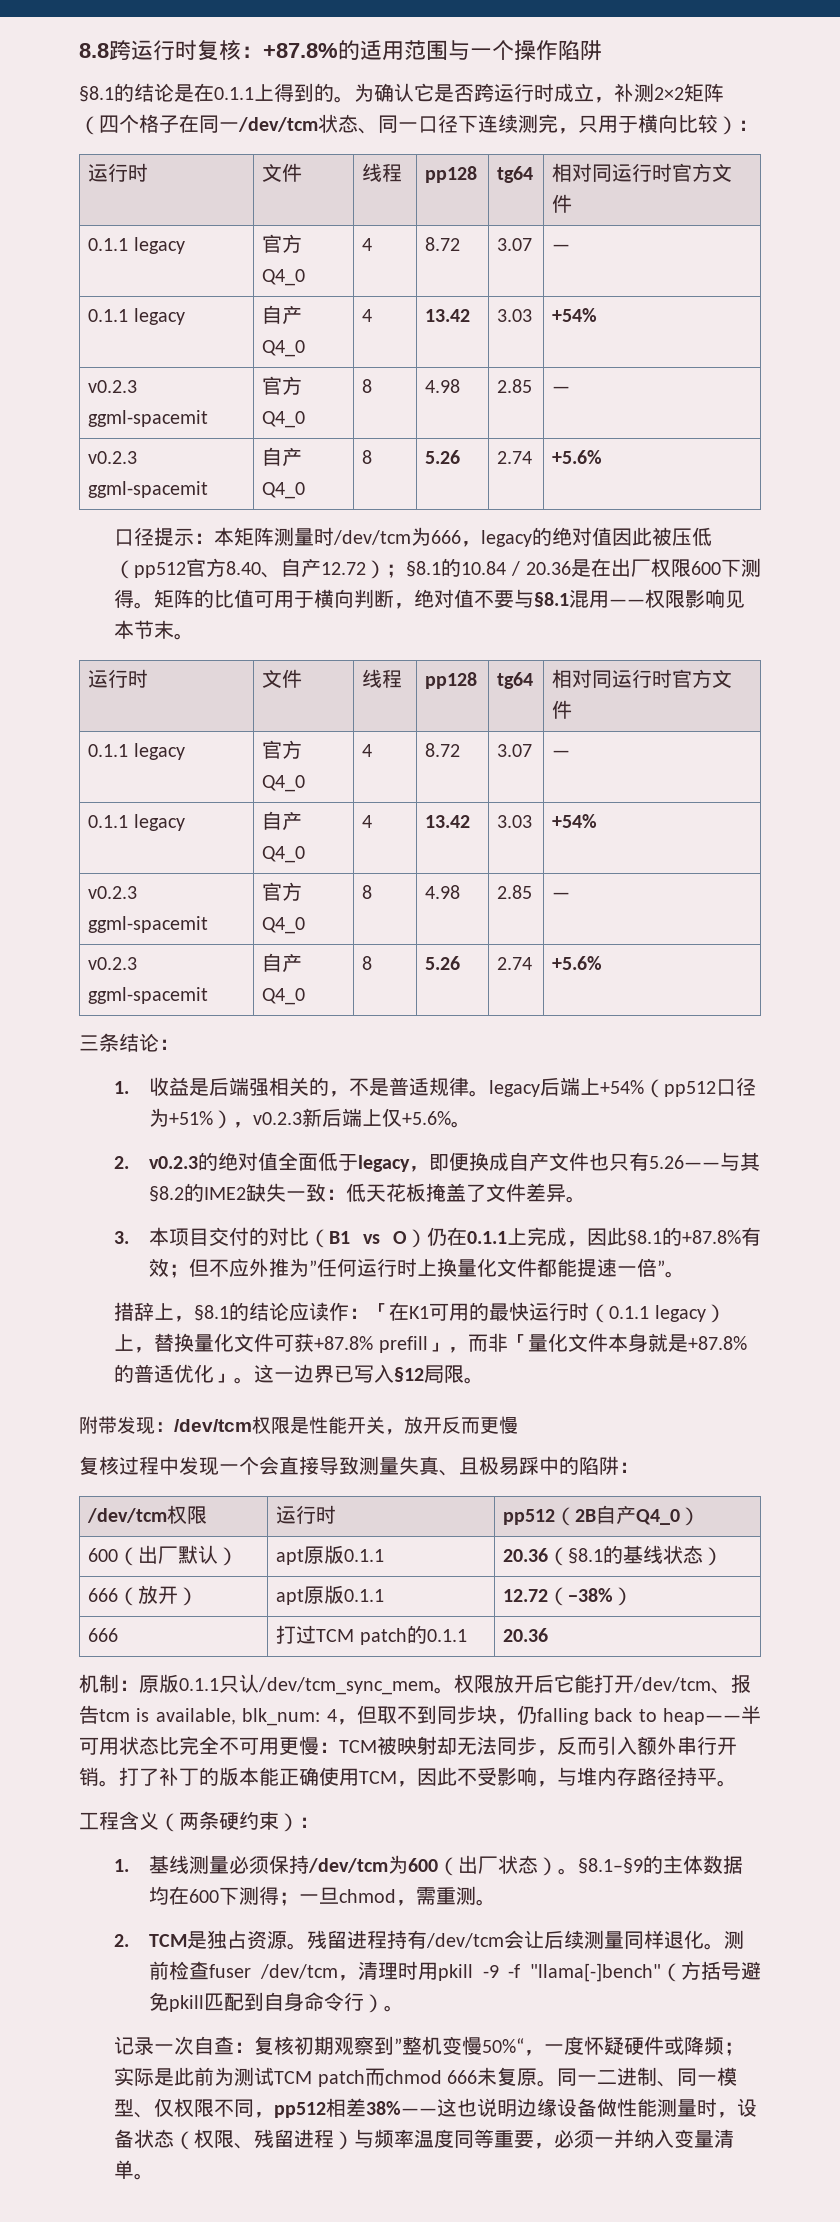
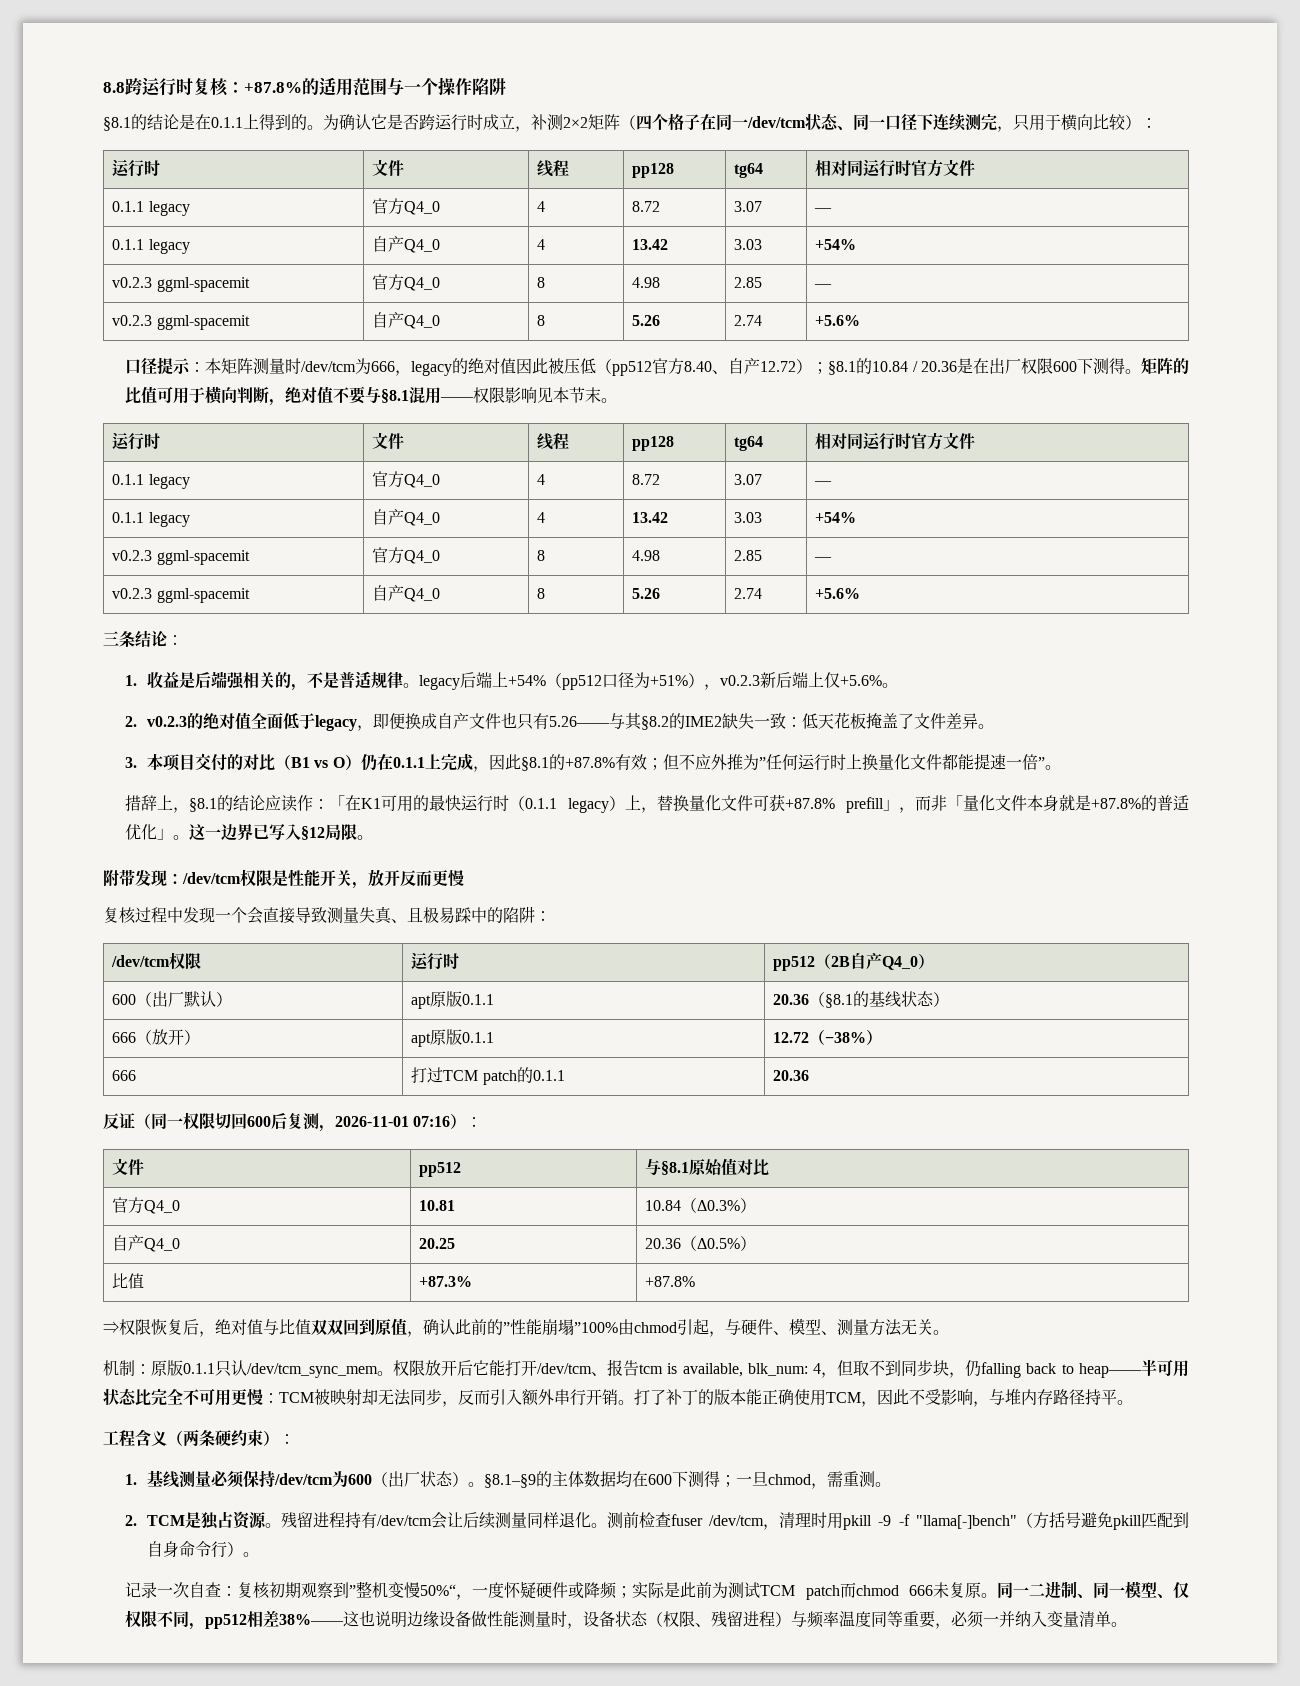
+ 反证（同一权限切回600后复测，2026-11-01 07:16）：
+ 文件 | pp512 | 与§8.1原始值对比
+ 官方Q4_0 | 10.81 | 10.84（Δ0.3%）
+ 自产Q4_0 | 20.25 | 20.36（Δ0.5%）
+ 比值 | +87.3% | +87.8%
+ ⇒权限恢复后，绝对值与比值双双回到原值，确认此前的”性能崩塌”100%由chmod引起，与硬件、模型、测量方法无关。

